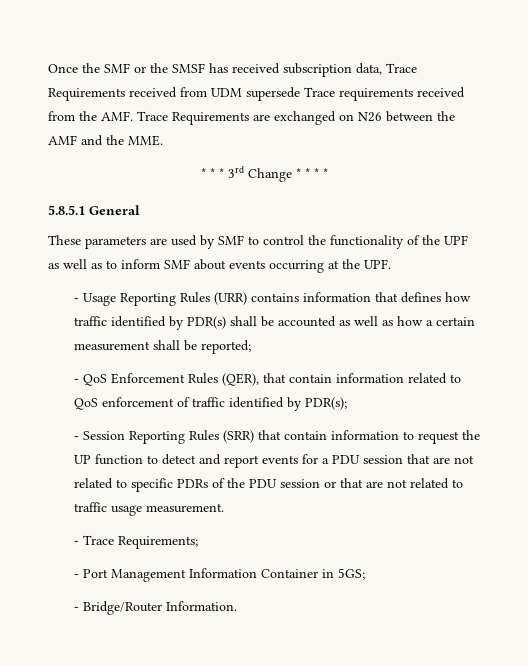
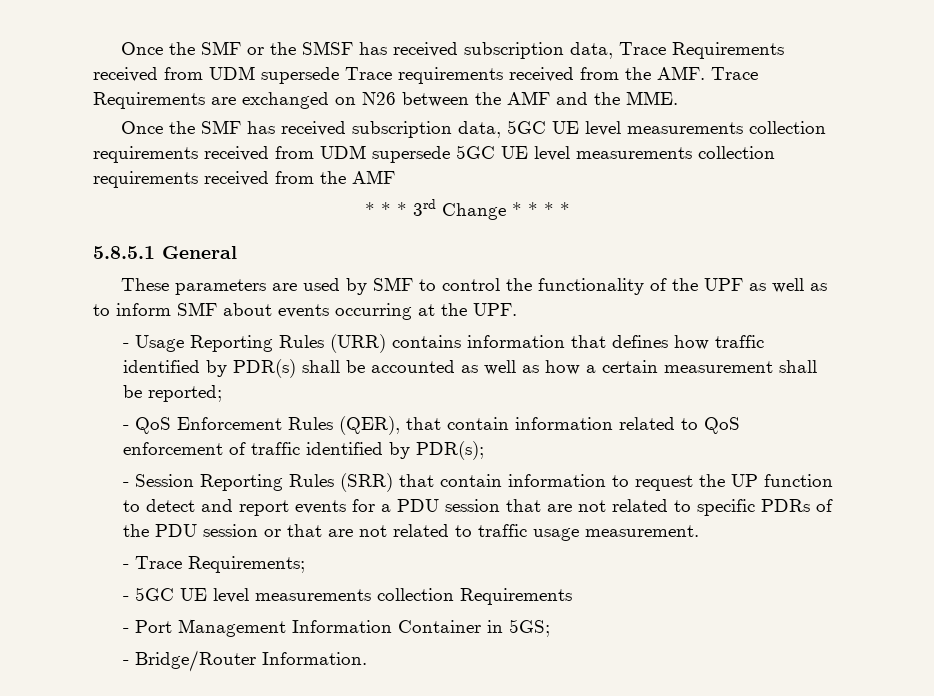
+ Once the SMF has received subscription data, 5GC UE level measurements collection requirements received from UDM supersede 5GC UE level measurements collection requirements received from the AMF
+ - 5GC UE level measurements collection Requirements

